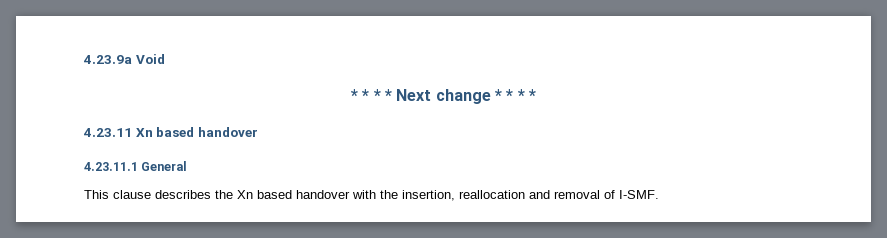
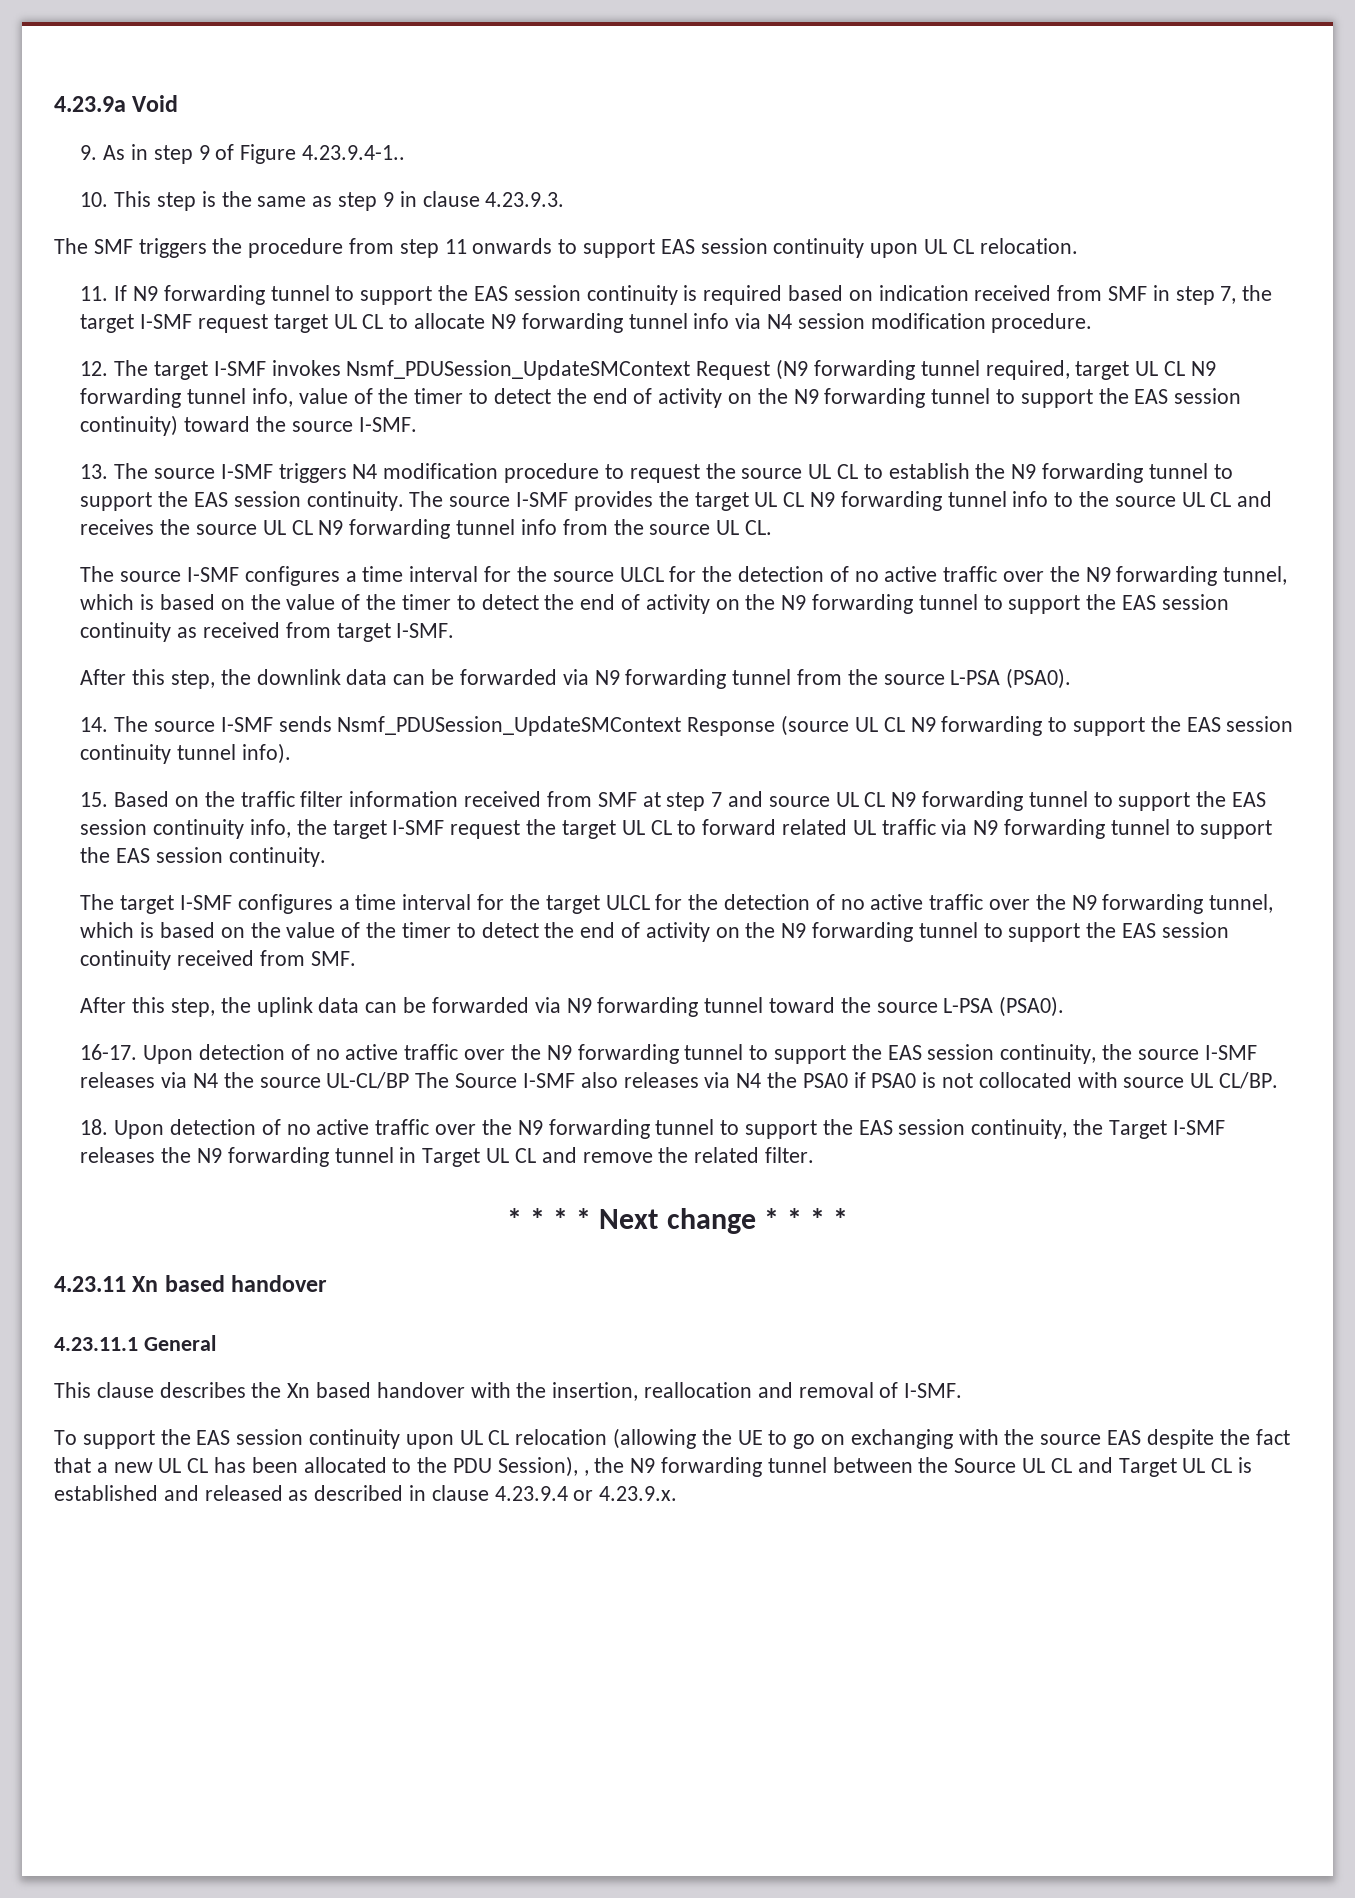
+ 9. As in step 9 of Figure 4.23.9.4-1..
+ 10. This step is the same as step 9 in clause 4.23.9.3.
+ The SMF triggers the procedure from step 11 onwards to support EAS session continuity upon UL CL relocation.
+ 11. If N9 forwarding tunnel to support the EAS session continuity is required based on indication received from SMF in step 7, the target I-SMF request target UL CL to allocate N9 forwarding tunnel info via N4 session modification procedure.
+ 12. The target I-SMF invokes Nsmf_PDUSession_UpdateSMContext Request (N9 forwarding tunnel required, target UL CL N9 forwarding tunnel info, value of the timer to detect the end of activity on the N9 forwarding tunnel to support the EAS session continuity) toward the source I-SMF.
+ 13. The source I-SMF triggers N4 modification procedure to request the source UL CL to establish the N9 forwarding tunnel to support the EAS session continuity. The source I-SMF provides the target UL CL N9 forwarding tunnel info to the source UL CL and receives the source UL CL N9 forwarding tunnel info from the source UL CL.
+ The source I-SMF configures a time interval for the source ULCL for the detection of no active traffic over the N9 forwarding tunnel, which is based on the value of the timer to detect the end of activity on the N9 forwarding tunnel to support the EAS session continuity as received from target I-SMF.
+ After this step, the downlink data can be forwarded via N9 forwarding tunnel from the source L-PSA (PSA0).
+ 14. The source I-SMF sends Nsmf_PDUSession_UpdateSMContext Response (source UL CL N9 forwarding to support the EAS session continuity tunnel info).
+ 15. Based on the traffic filter information received from SMF at step 7 and source UL CL N9 forwarding tunnel to support the EAS session continuity info, the target I-SMF request the target UL CL to forward related UL traffic via N9 forwarding tunnel to support the EAS session continuity.
+ The target I-SMF configures a time interval for the target ULCL for the detection of no active traffic over the N9 forwarding tunnel, which is based on the value of the timer to detect the end of activity on the N9 forwarding tunnel to support the EAS session continuity received from SMF.
+ After this step, the uplink data can be forwarded via N9 forwarding tunnel toward the source L-PSA (PSA0).
+ 16-17. Upon detection of no active traffic over the N9 forwarding tunnel to support the EAS session continuity, the source I-SMF releases via N4 the source UL-CL/BP The Source I-SMF also releases via N4 the PSA0 if PSA0 is not collocated with source UL CL/BP.
+ 18. Upon detection of no active traffic over the N9 forwarding tunnel to support the EAS session continuity, the Target I-SMF releases the N9 forwarding tunnel in Target UL CL and remove the related filter.
+ To support the EAS session continuity upon UL CL relocation (allowing the UE to go on exchanging with the source EAS despite the fact that a new UL CL has been allocated to the PDU Session), , the N9 forwarding tunnel between the Source UL CL and Target UL CL is established and released as described in clause 4.23.9.4 or 4.23.9.x.

